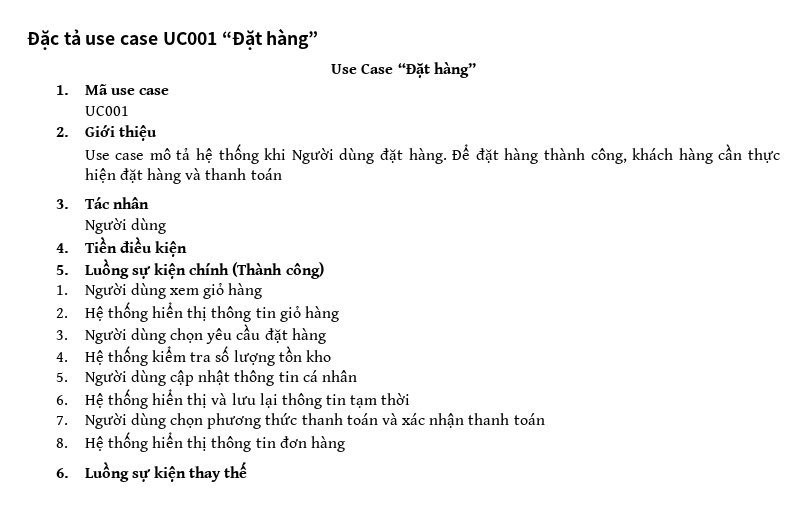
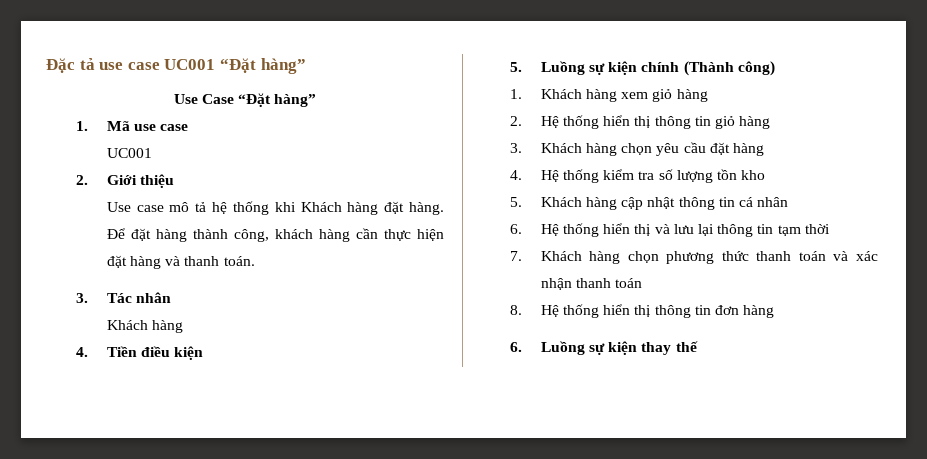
- Use case mô tả hệ thống khi Người dùng đặt hàng.
+ Use case mô tả hệ thống khi Khách hàng đặt hàng.
- Để đặt hàng thành công, khách hàng cần thực hiện đặt hàng và thanh toán
+ Để đặt hàng thành công, khách hàng cần thực hiện đặt hàng và thanh toán.
  3. Tác nhân
- Người dùng
+ Khách hàng
- 1. Người dùng xem giỏ hàng
+ 1. Khách hàng xem giỏ hàng
- 3. Người dùng chọn yêu cầu đặt hàng
+ 3. Khách hàng chọn yêu cầu đặt hàng
- 5. Người dùng cập nhật thông tin cá nhân
+ 5. Khách hàng cập nhật thông tin cá nhân
- 7. Người dùng chọn phương thức thanh toán và xác nhận thanh toán
+ 7. Khách hàng chọn phương thức thanh toán và xác nhận thanh toán

